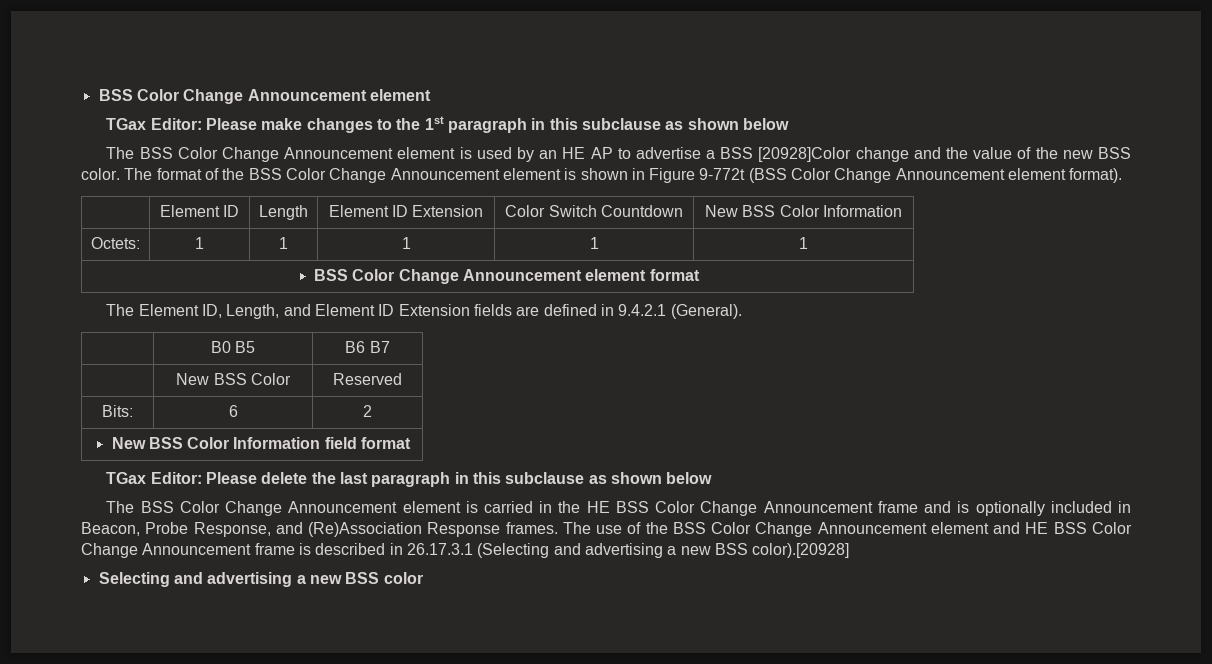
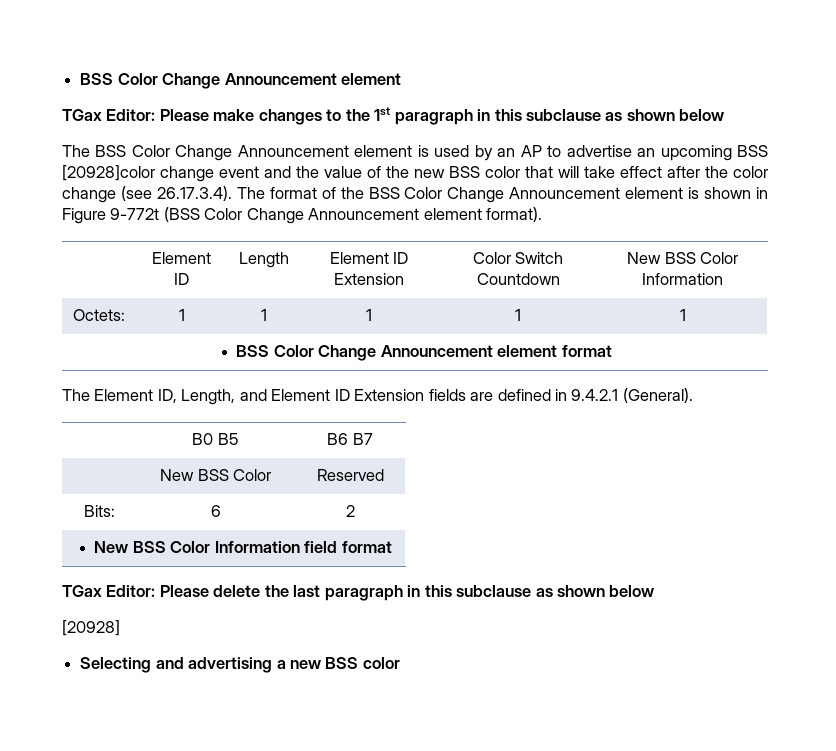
- The BSS Color Change Announcement element is used by an HE AP to advertise a BSS [20928]Color change and the value of the new BSS color. The format of the BSS Color Change Announcement element is shown in Figure 9-772t (BSS Color Change Announcement element format).
+ The BSS Color Change Announcement element is used by an AP to advertise an upcoming BSS [20928]color change event and the value of the new BSS color that will take effect after the color change (see 26.17.3.4). The format of the BSS Color Change Announcement element is shown in Figure 9-772t (BSS Color Change Announcement element format).
- The BSS Color Change Announcement element is carried in the HE BSS Color Change Announcement frame and is optionally included in Beacon, Probe Response, and (Re)Association Response frames. The use of the BSS Color Change Announcement element and HE BSS Color Change Announcement frame is described in 26.17.3.1 (Selecting and advertising a new BSS color).[20928]
+ [20928]

